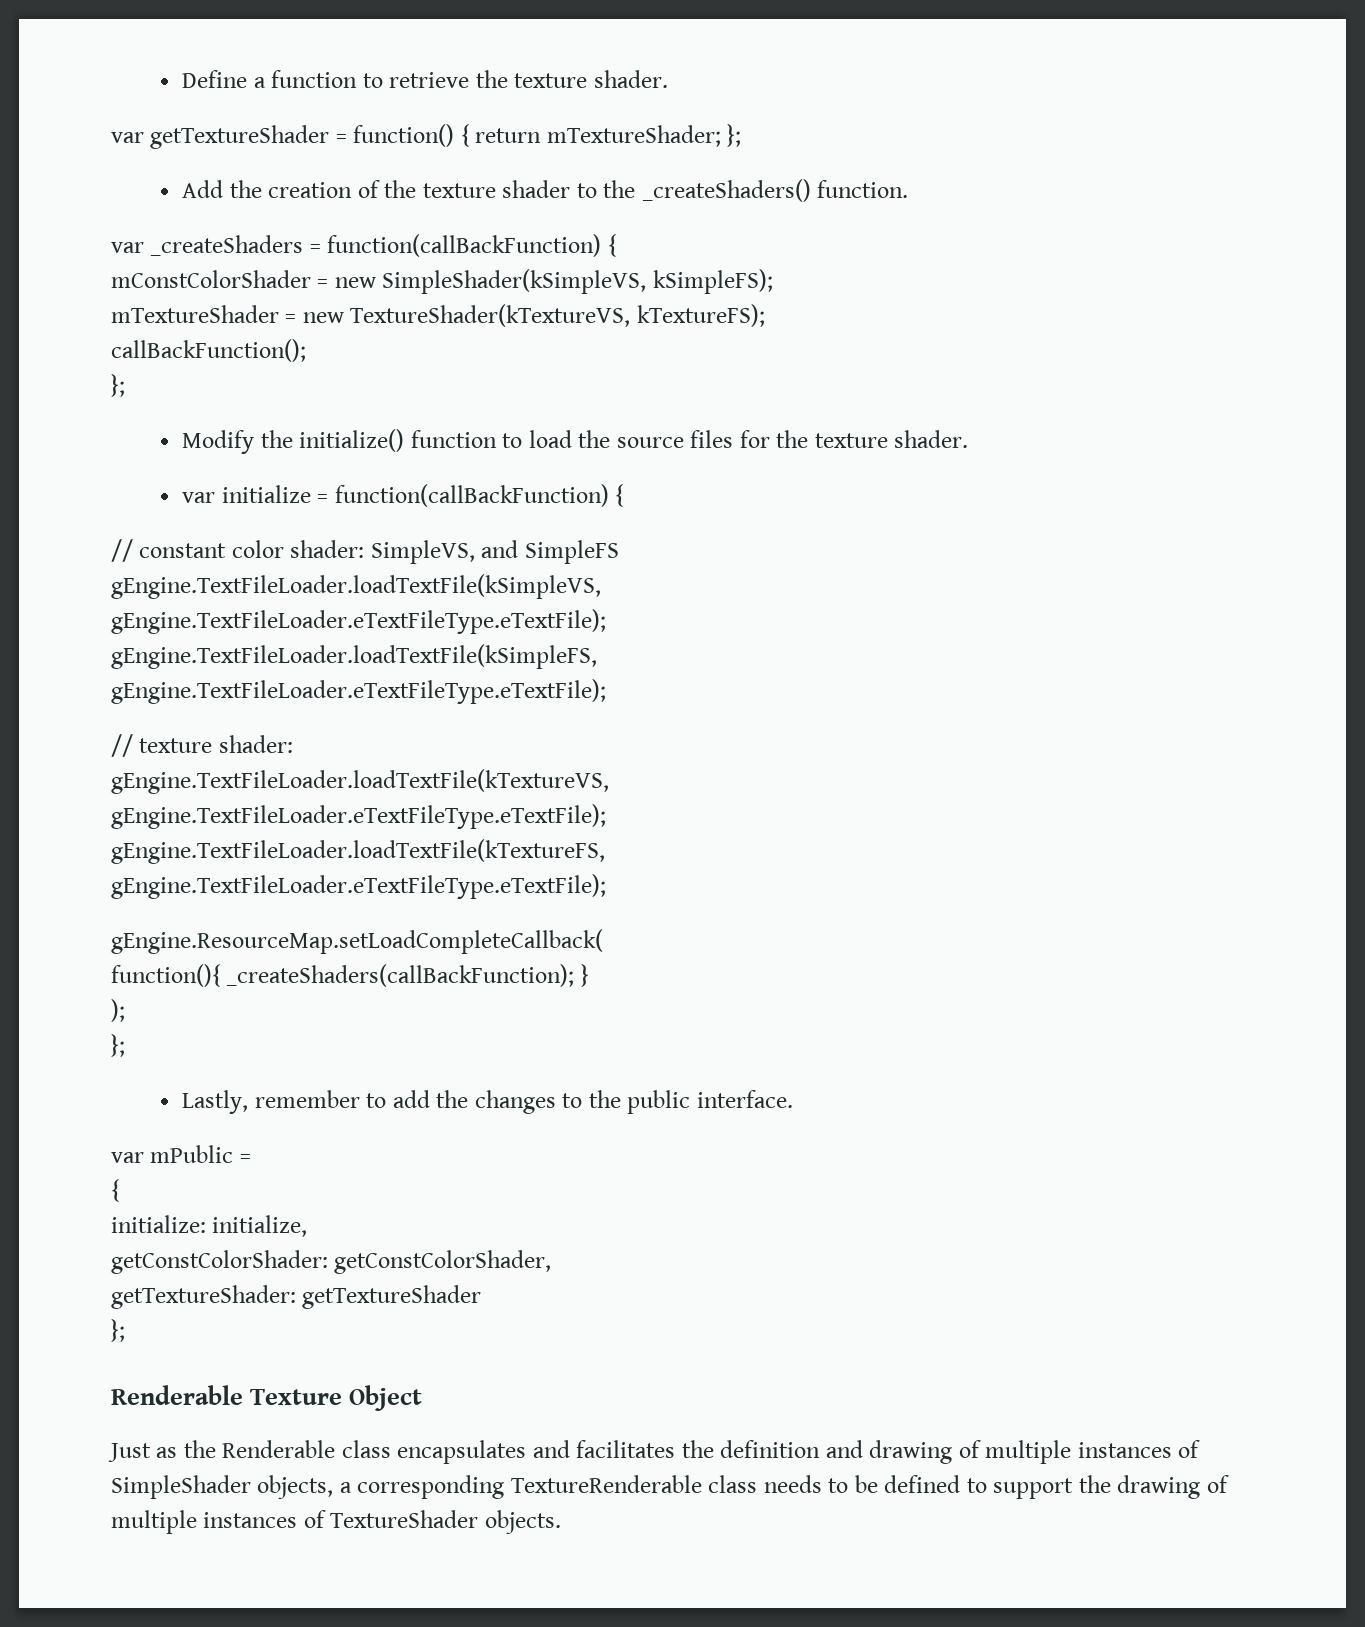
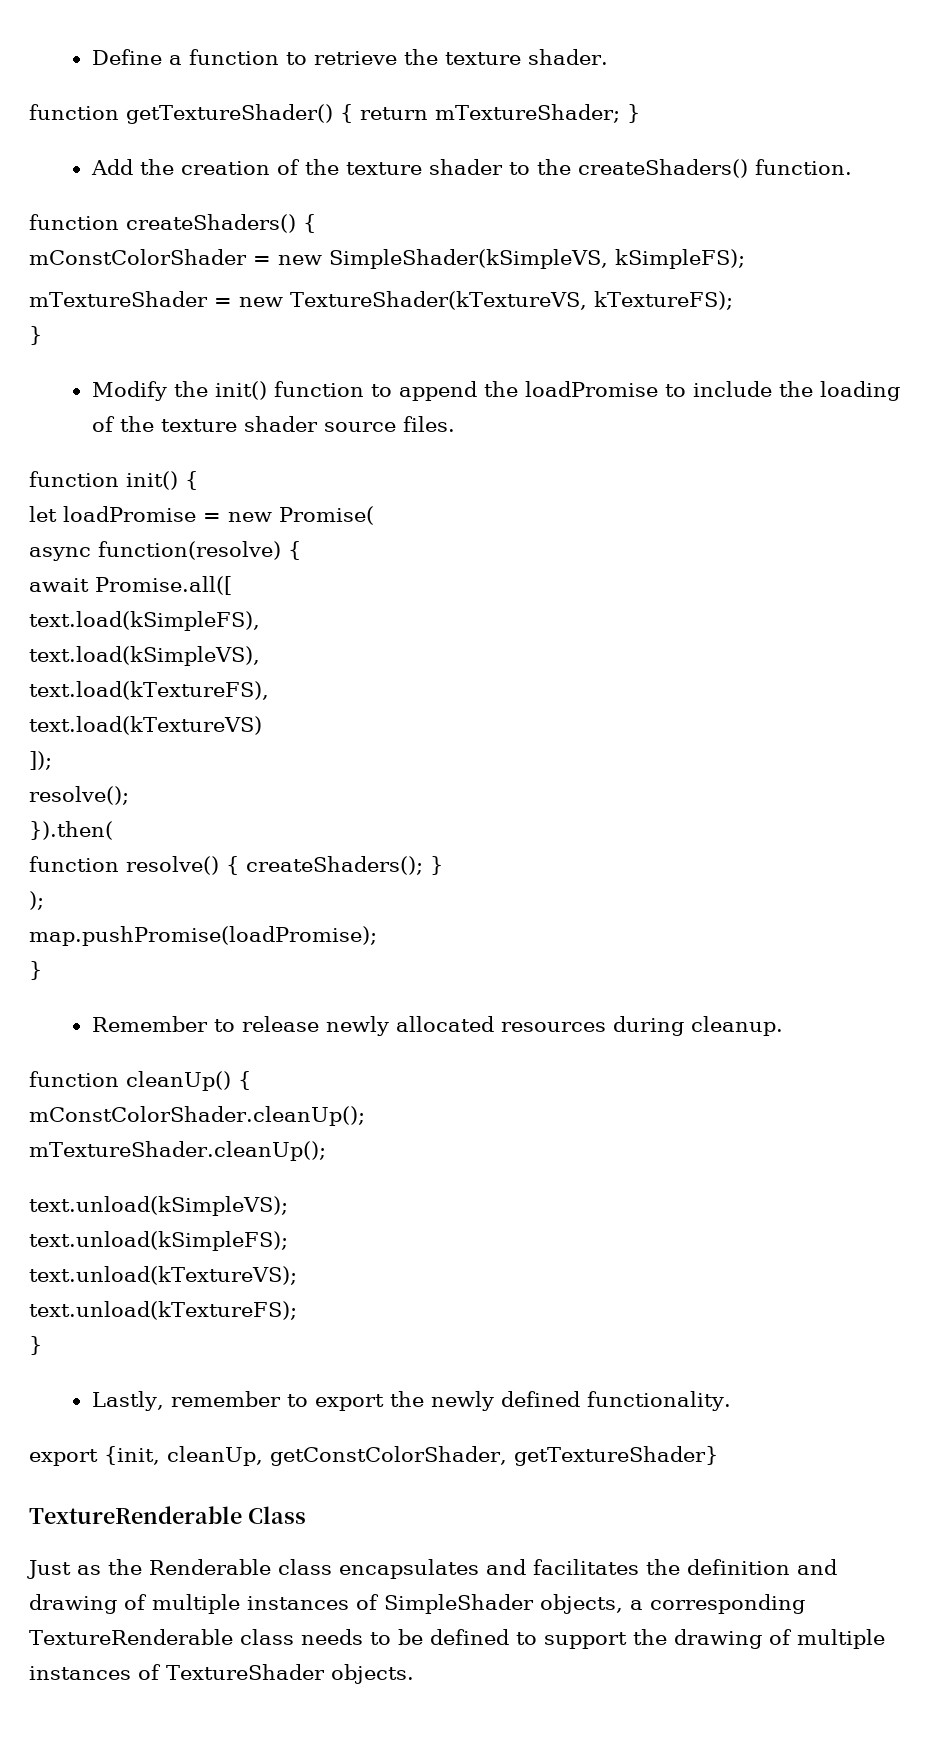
- var getTextureShader = function() { return mTextureShader; };
+ function getTextureShader() { return mTextureShader; }
- Add the creation of the texture shader to the _createShaders() function.
+ Add the creation of the texture shader to the createShaders() function.
- var _createShaders = function(callBackFunction) {
+ function createShaders() {
  mTextureShader = new TextureShader(kTextureVS, kTextureFS);
- callBackFunction();
- };
+ }
- Modify the initialize() function to load the source files for the texture shader.
- var initialize = function(callBackFunction) {
- // constant color shader: SimpleVS, and SimpleFS
- gEngine.TextFileLoader.loadTextFile(kSimpleVS,
- gEngine.TextFileLoader.eTextFileType.eTextFile);
- gEngine.TextFileLoader.loadTextFile(kSimpleFS,
- gEngine.TextFileLoader.eTextFileType.eTextFile);
- // texture shader:
- gEngine.TextFileLoader.loadTextFile(kTextureVS,
- gEngine.TextFileLoader.eTextFileType.eTextFile);
- gEngine.TextFileLoader.loadTextFile(kTextureFS,
- gEngine.TextFileLoader.eTextFileType.eTextFile);
- gEngine.ResourceMap.setLoadCompleteCallback(
- function(){ _createShaders(callBackFunction); }
+ Modify the init() function to append the loadPromise to include the loading of the texture shader source files.
+ function init() {
+ let loadPromise = new Promise(
+ async function(resolve) {
+ await Promise.all([
+ text.load(kSimpleFS),
+ text.load(kSimpleVS),
+ text.load(kTextureFS),
+ text.load(kTextureVS)
+ ]);
+ resolve();
+ }).then(
+ function resolve() { createShaders(); }
  );
- };
- Lastly, remember to add the changes to the public interface.
- var mPublic =
- {
- initialize: initialize,
- getConstColorShader: getConstColorShader,
- getTextureShader: getTextureShader
- };
- Renderable Texture Object
+ map.pushPromise(loadPromise);
+ }
+ Remember to release newly allocated resources during cleanup.
+ function cleanUp() {
+ mConstColorShader.cleanUp();
+ mTextureShader.cleanUp();
+ text.unload(kSimpleVS);
+ text.unload(kSimpleFS);
+ text.unload(kTextureVS);
+ text.unload(kTextureFS);
+ }
+ Lastly, remember to export the newly defined functionality.
+ export {init, cleanUp, getConstColorShader, getTextureShader}
+ TextureRenderable Class

